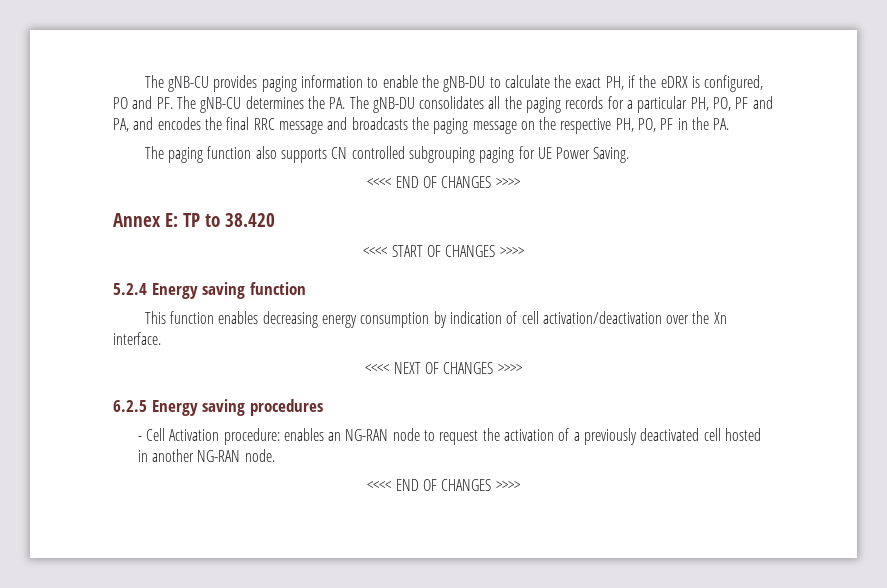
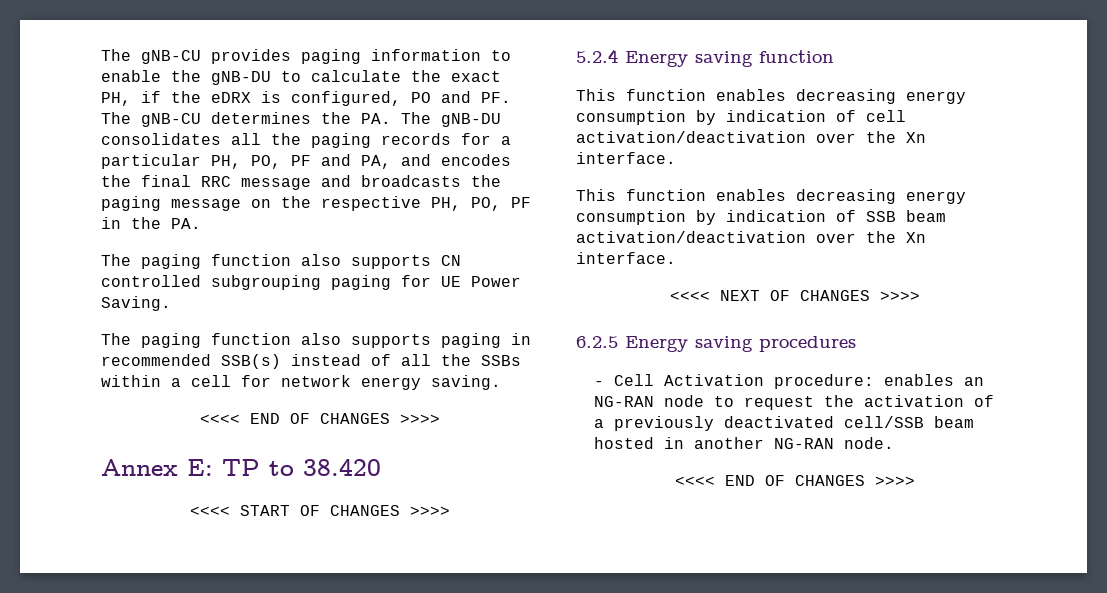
+ The paging function also supports paging in recommended SSB(s) instead of all the SSBs within a cell for network energy saving.
+ This function enables decreasing energy consumption by indication of SSB beam activation/deactivation over the Xn interface.
- - Cell Activation procedure: enables an NG-RAN node to request the activation of a previously deactivated cell hosted in another NG-RAN node.
+ - Cell Activation procedure: enables an NG-RAN node to request the activation of a previously deactivated cell/SSB beam hosted in another NG-RAN node.

